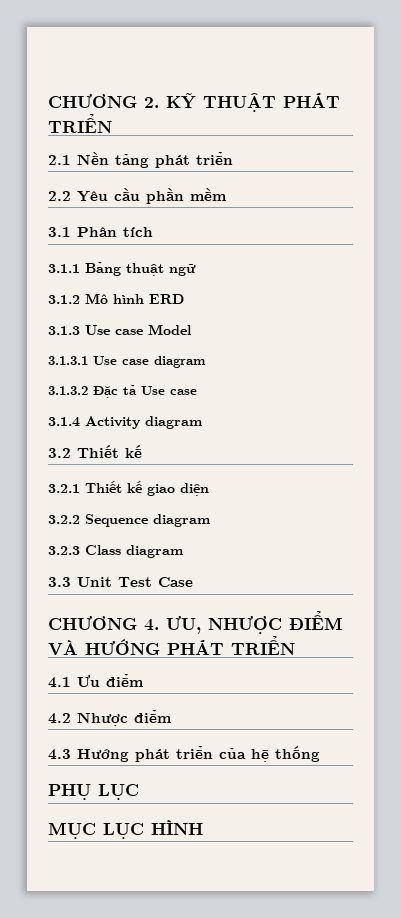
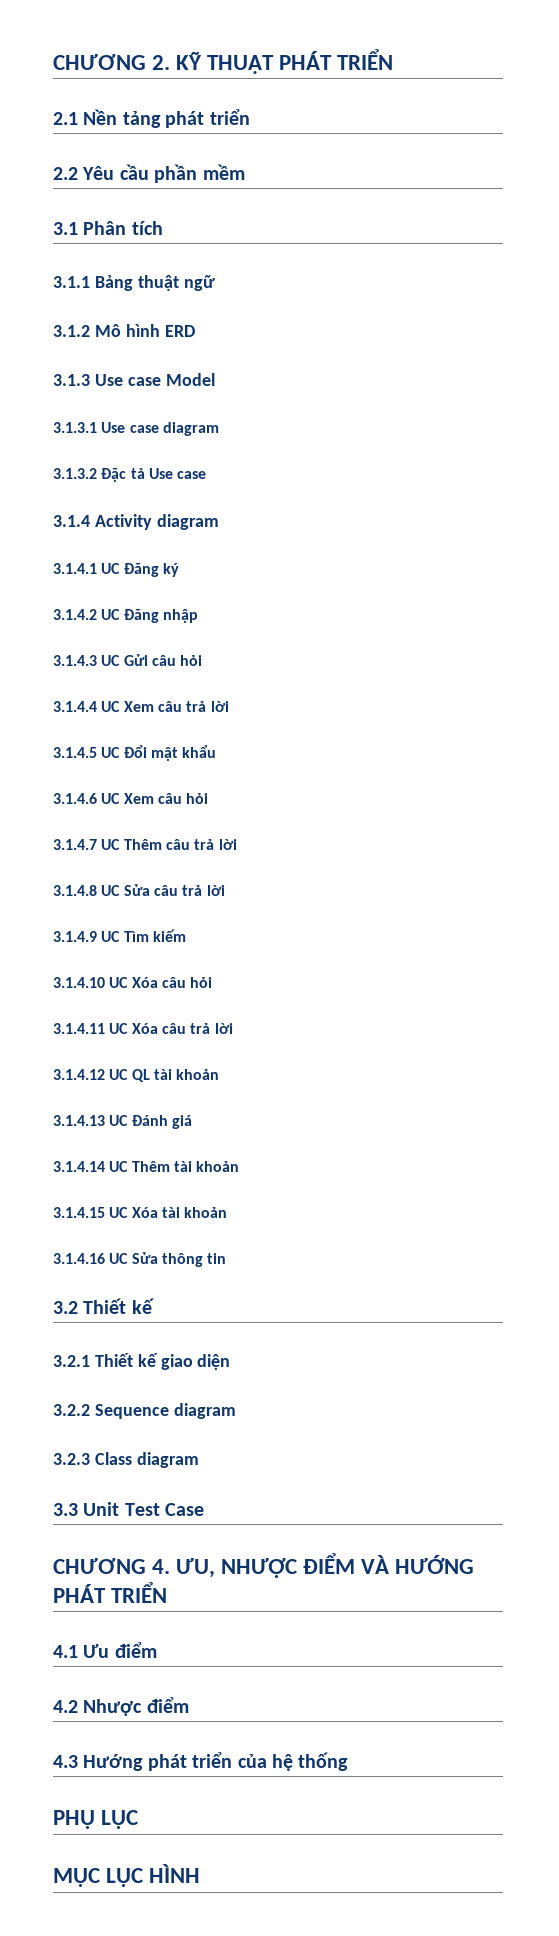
+ 3.1.4.1 UC Đăng ký
+ 3.1.4.2 UC Đăng nhập
+ 3.1.4.3 UC Gửi câu hỏi
+ 3.1.4.4 UC Xem câu trả lời
+ 3.1.4.5 UC Đổi mật khẩu
+ 3.1.4.6 UC Xem câu hỏi
+ 3.1.4.7 UC Thêm câu trả lời
+ 3.1.4.8 UC Sửa câu trả lời
+ 3.1.4.9 UC Tìm kiếm
+ 3.1.4.10 UC Xóa câu hỏi
+ 3.1.4.11 UC Xóa câu trả lời
+ 3.1.4.12 UC QL tài khoản
+ 3.1.4.13 UC Đánh giá
+ 3.1.4.14 UC Thêm tài khoản
+ 3.1.4.15 UC Xóa tài khoản
+ 3.1.4.16 UC Sửa thông tin

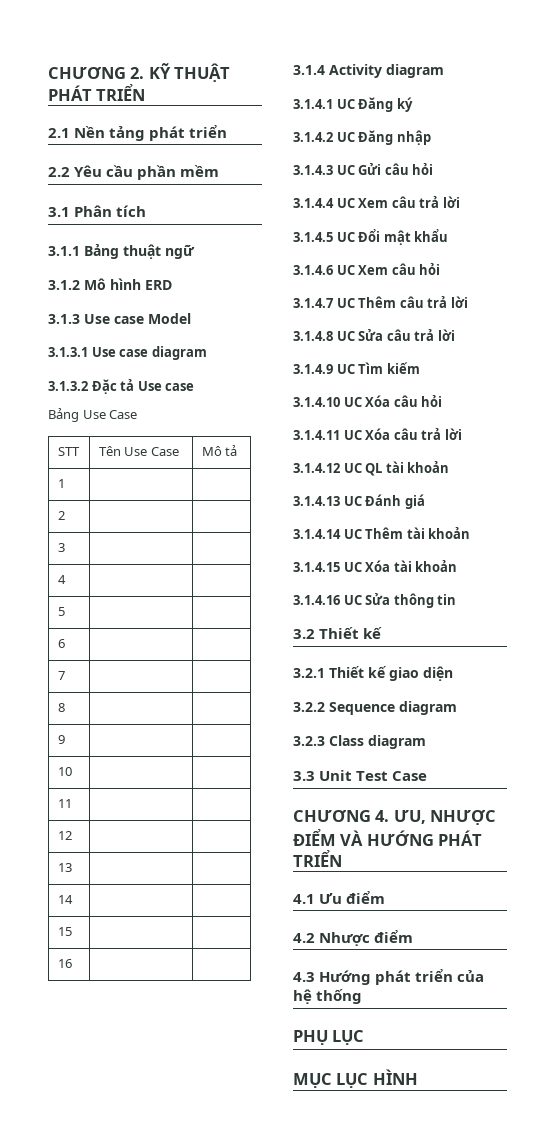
+ Bảng Use Case
+ STT | Tên Use Case | Mô tả
+ 1 | |
+ 2 | |
+ 3 | |
+ 4 | |
+ 5 | |
+ 6 | |
+ 7 | |
+ 8 | |
+ 9 | |
+ 10 | |
+ 11 | |
+ 12 | |
+ 13 | |
+ 14 | |
+ 15 | |
+ 16 | |

